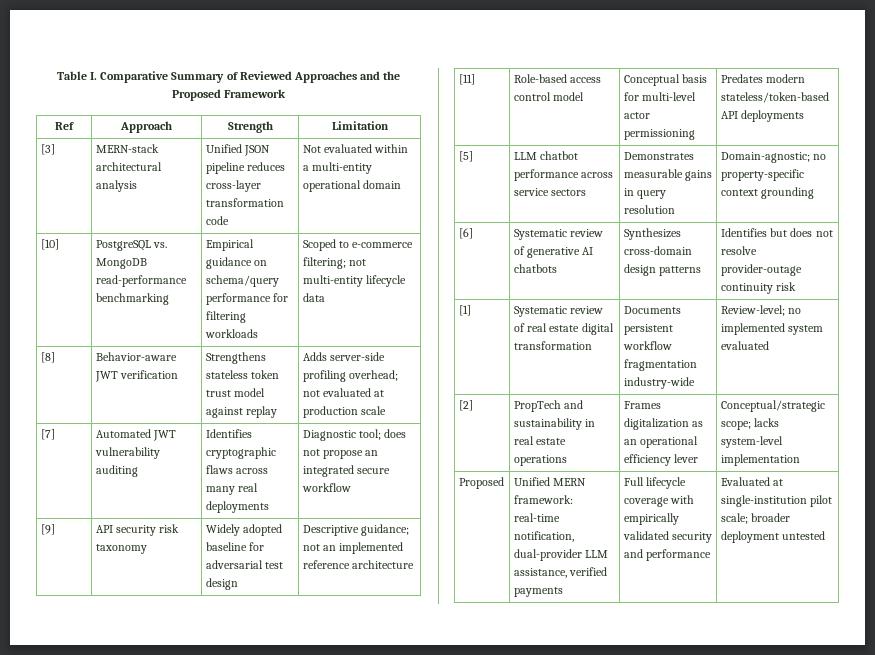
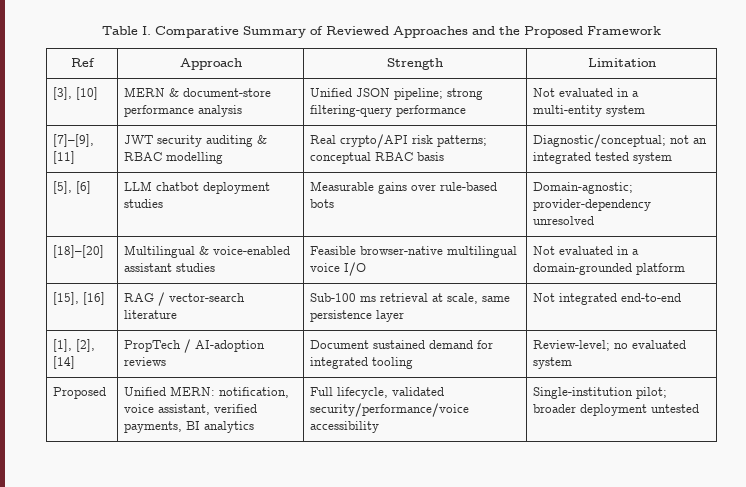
- [3] | MERN-stack architectural analysis | Unified JSON pipeline reduces cross-layer transformation code | Not evaluated within a multi-entity operational domain
- [10] | PostgreSQL vs. MongoDB read-performance benchmarking | Empirical guidance on schema/query performance for filtering workloads | Scoped to e-commerce filtering; not multi-entity lifecycle data
- [8] | Behavior-aware JWT verification | Strengthens stateless token trust model against replay | Adds server-side profiling overhead; not evaluated at production scale
- [7] | Automated JWT vulnerability auditing | Identifies cryptographic flaws across many real deployments | Diagnostic tool; does not propose an integrated secure workflow
- [9] | API security risk taxonomy | Widely adopted baseline for adversarial test design | Descriptive guidance; not an implemented reference architecture
- [11] | Role-based access control model | Conceptual basis for multi-level actor permissioning | Predates modern stateless/token-based API deployments
- [5] | LLM chatbot performance across service sectors | Demonstrates measurable gains in query resolution | Domain-agnostic; no property-specific context grounding
- [6] | Systematic review of generative AI chatbots | Synthesizes cross-domain design patterns | Identifies but does not resolve provider-outage continuity risk
- [1] | Systematic review of real estate digital transformation | Documents persistent workflow fragmentation industry-wide | Review-level; no implemented system evaluated
- [2] | PropTech and sustainability in real estate operations | Frames digitalization as an operational efficiency lever | Conceptual/strategic scope; lacks system-level implementation
- Proposed | Unified MERN framework: real-time notification, dual-provider LLM assistance, verified payments | Full lifecycle coverage with empirically validated security and performance | Evaluated at single-institution pilot scale; broader deployment untested
+ [3], [10] | MERN & document-store performance analysis | Unified JSON pipeline; strong filtering-query performance | Not evaluated in a multi-entity system
+ [7]–[9], [11] | JWT security auditing & RBAC modelling | Real crypto/API risk patterns; conceptual RBAC basis | Diagnostic/conceptual; not an integrated tested system
+ [5], [6] | LLM chatbot deployment studies | Measurable gains over rule-based bots | Domain-agnostic; provider-dependency unresolved
+ [18]–[20] | Multilingual & voice-enabled assistant studies | Feasible browser-native multilingual voice I/O | Not evaluated in a domain-grounded platform
+ [15], [16] | RAG / vector-search literature | Sub-100 ms retrieval at scale, same persistence layer | Not integrated end-to-end
+ [1], [2], [14] | PropTech / AI-adoption reviews | Document sustained demand for integrated tooling | Review-level; no evaluated system
+ Proposed | Unified MERN: notification, voice assistant, verified payments, BI analytics | Full lifecycle, validated security/performance/voice accessibility | Single-institution pilot; broader deployment untested

